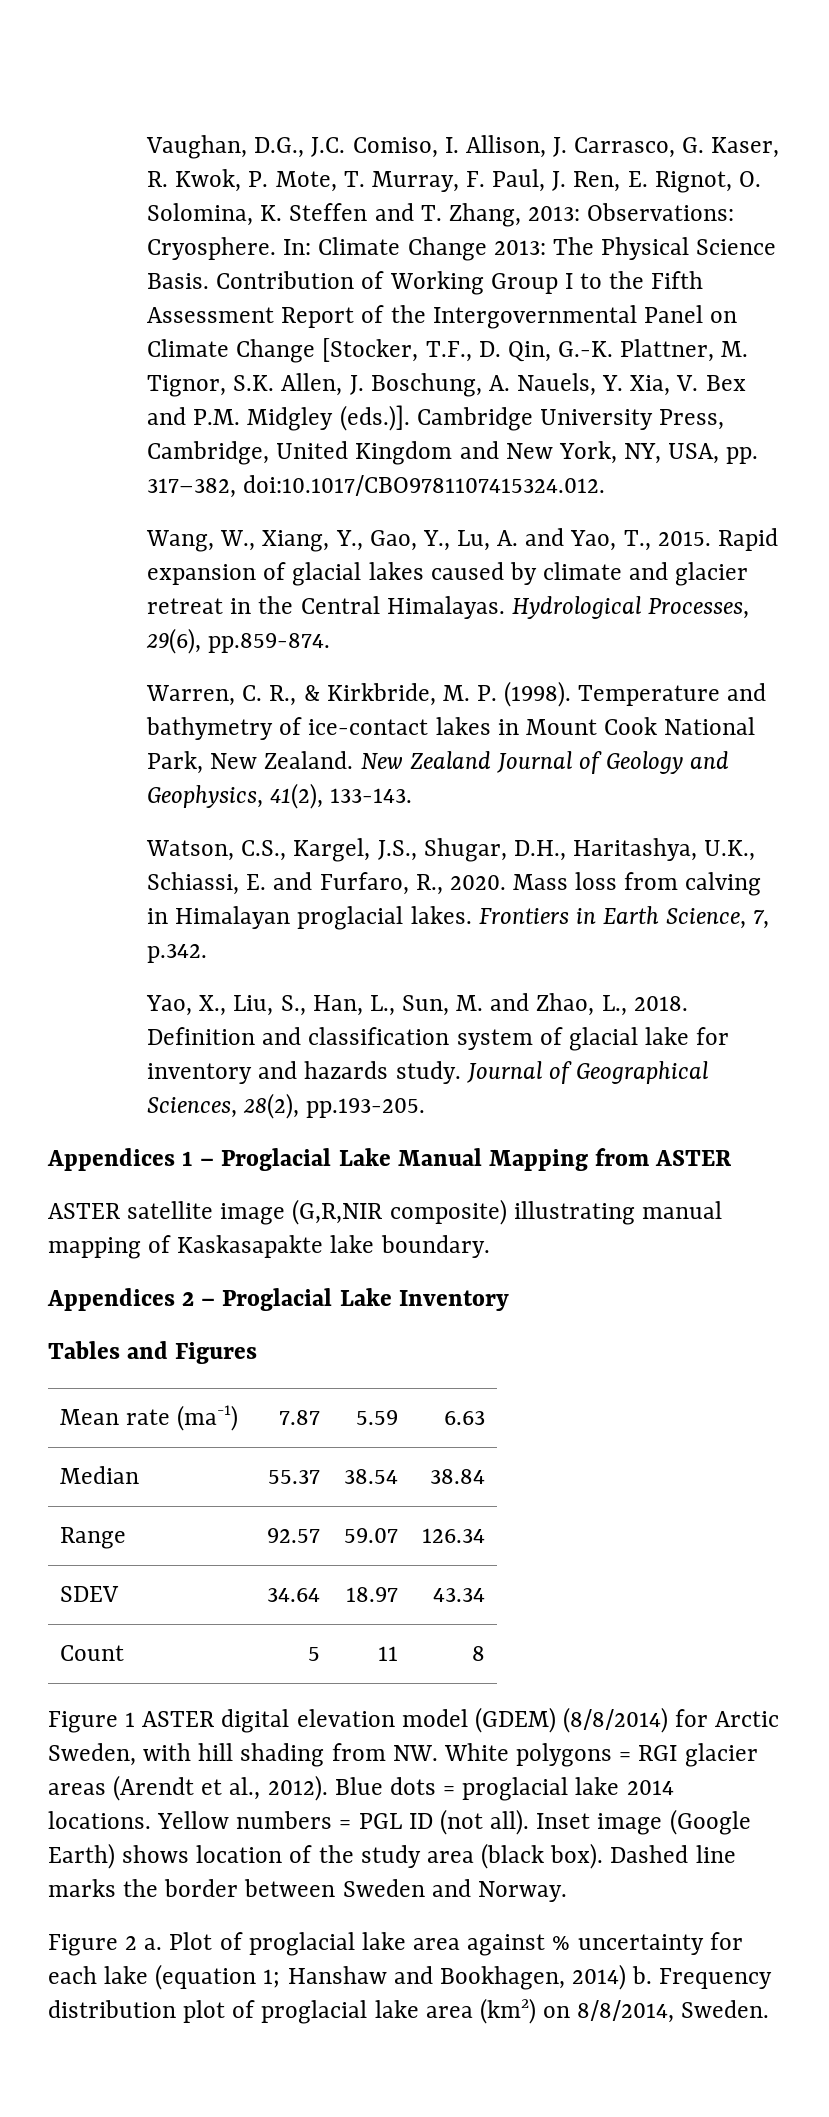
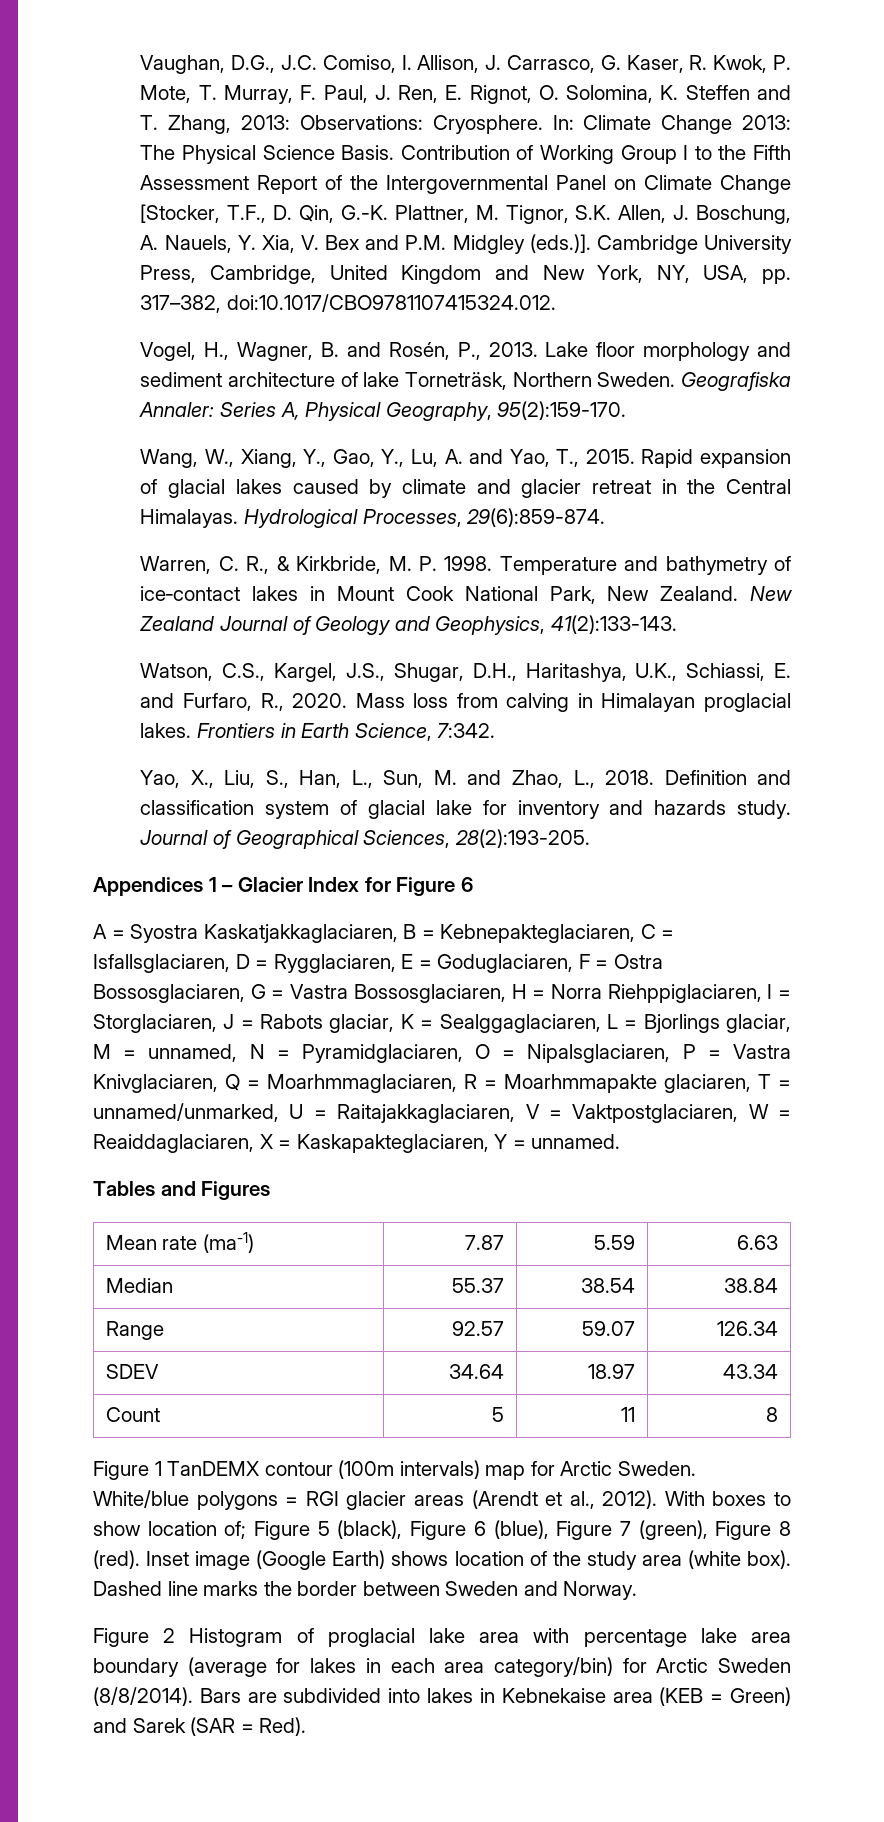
+ Vogel, H., Wagner, B. and Rosén, P., 2013. Lake floor morphology and sediment architecture of lake Torneträsk, Northern Sweden. Geografiska Annaler: Series A, Physical Geography, 95(2):159-170.
- Hydrological Processes, 29(6), pp.859-874.
+ Hydrological Processes, 29(6):859-874.
- Warren, C. R., & Kirkbride, M. P. (1998).
+ Warren, C. R., & Kirkbride, M. P. 1998.
- New Zealand Journal of Geology and Geophysics, 41(2), 133-143.
+ New Zealand Journal of Geology and Geophysics, 41(2):133-143.
- Frontiers in Earth Science, 7, p.342.
+ Frontiers in Earth Science, 7:342.
- Journal of Geographical Sciences, 28(2), pp.193-205.
+ Journal of Geographical Sciences, 28(2):193-205.
- Appendices 1 – Proglacial Lake Manual Mapping from ASTER
- ASTER satellite image (G,R,NIR composite) illustrating manual mapping of Kaskasapakte lake boundary.
- Appendices 2 – Proglacial Lake Inventory
+ Appendices 1 – Glacier Index for Figure 6
+ A = Syostra Kaskatjakkaglaciaren, B = Kebnepakteglaciaren, C = Isfallsglaciaren, D = Rygglaciaren, E = Goduglaciaren, F = Ostra Bossosglaciaren, G = Vastra Bossosglaciaren, H = Norra Riehppiglaciaren, I = Storglaciaren, J = Rabots glaciar, K = Sealggaglaciaren, L = Bjorlings glaciar, M = unnamed, N = Pyramidglaciaren, O = Nipalsglaciaren, P = Vastra Knivglaciaren, Q = Moarhmmaglaciaren, R = Moarhmmapakte glaciaren, T = unnamed/unmarked, U = Raitajakkaglaciaren, V = Vaktpostglaciaren, W = Reaiddaglaciaren, X = Kaskapakteglaciaren, Y = unnamed.
- Figure 1 ASTER digital elevation model (GDEM) (8/8/2014) for Arctic Sweden, with hill shading from NW. White polygons = RGI glacier areas (Arendt et al., 2012).
+ Figure 1 TanDEMX contour (100m intervals) map for Arctic Sweden. White/blue polygons = RGI glacier areas (Arendt et al., 2012).
- Blue dots = proglacial lake 2014 locations. Yellow numbers = PGL ID (not all).
+ With boxes to show location of; Figure 5 (black), Figure 6 (blue), Figure 7 (green), Figure 8 (red).
- Inset image (Google Earth) shows location of the study area (black box).
+ Inset image (Google Earth) shows location of the study area (white box).
- Figure 2 a. Plot of proglacial lake area against % uncertainty for each lake (equation 1; Hanshaw and Bookhagen, 2014) b. Frequency distribution plot of proglacial lake area (km2) on 8/8/2014, Sweden.
+ Figure 2 Histogram of proglacial lake area with percentage lake area boundary (average for lakes in each area category/bin) for Arctic Sweden (8/8/2014). Bars are subdivided into lakes in Kebnekaise area (KEB = Green) and Sarek (SAR = Red).

